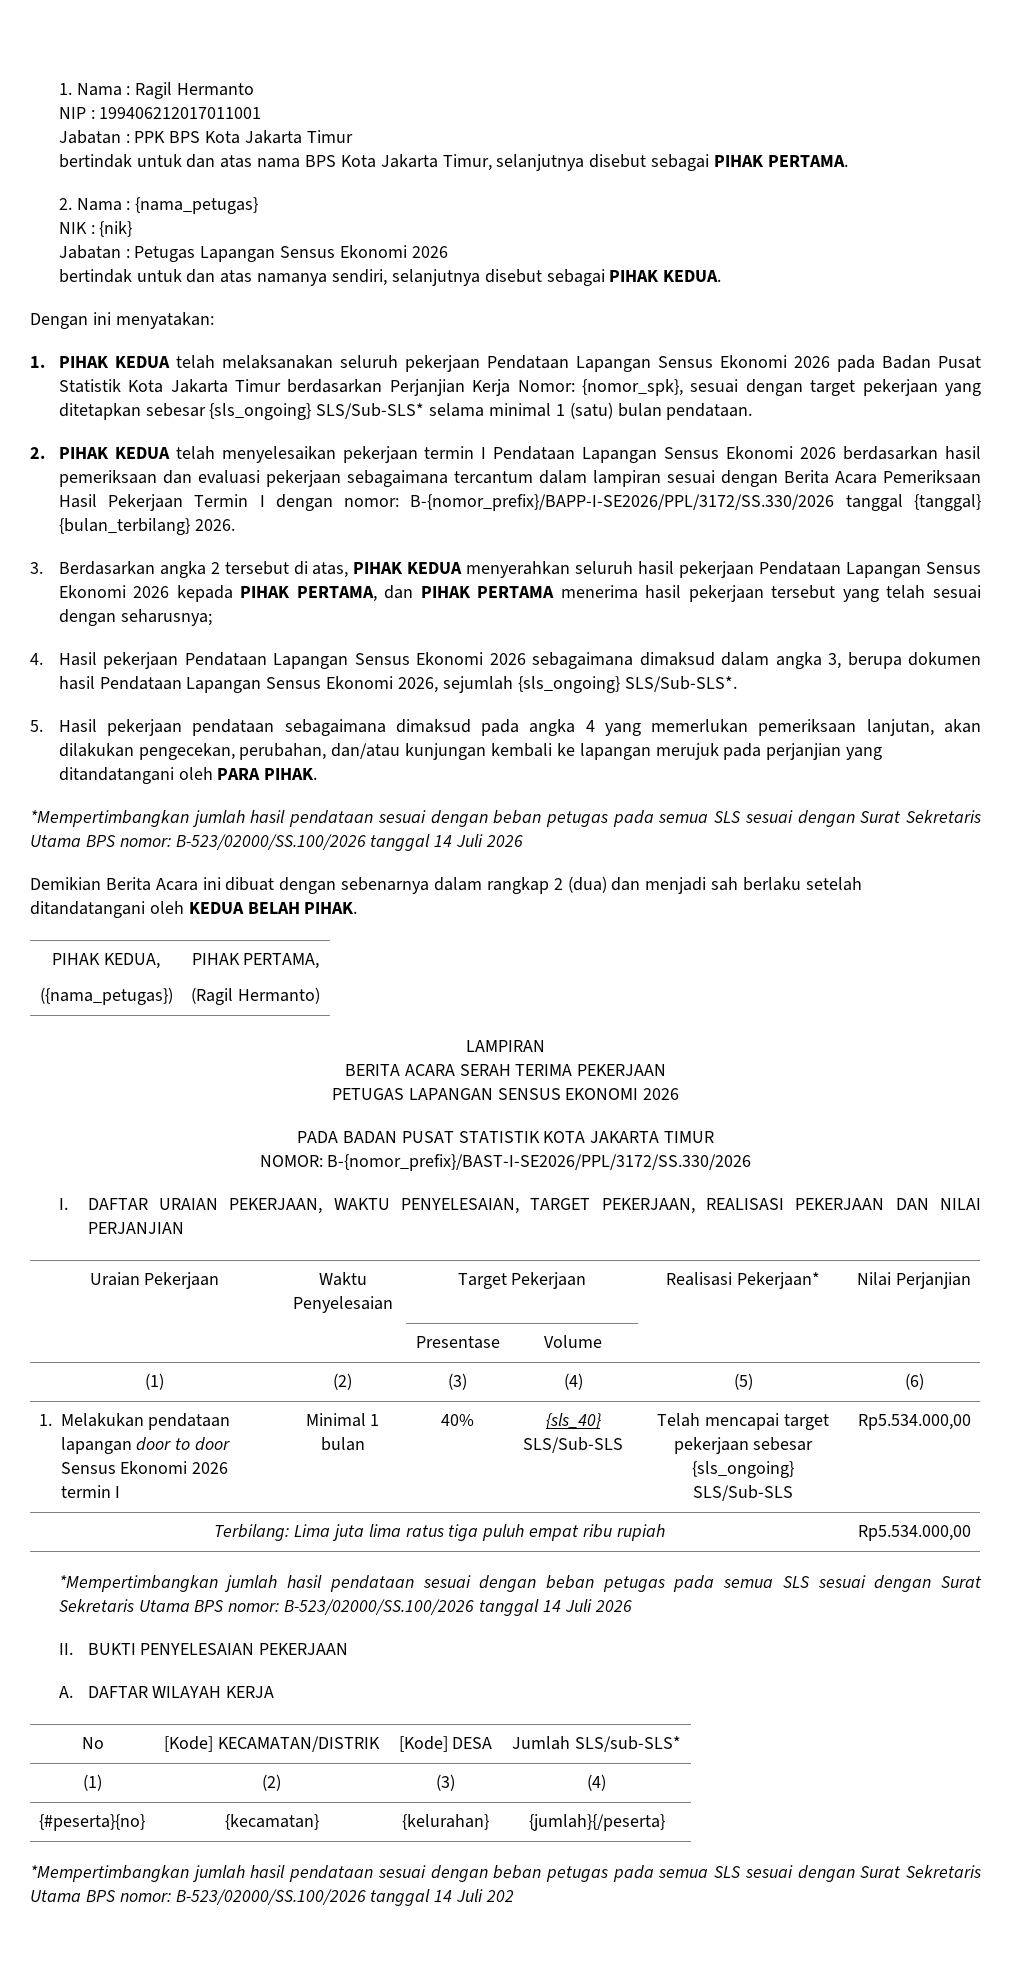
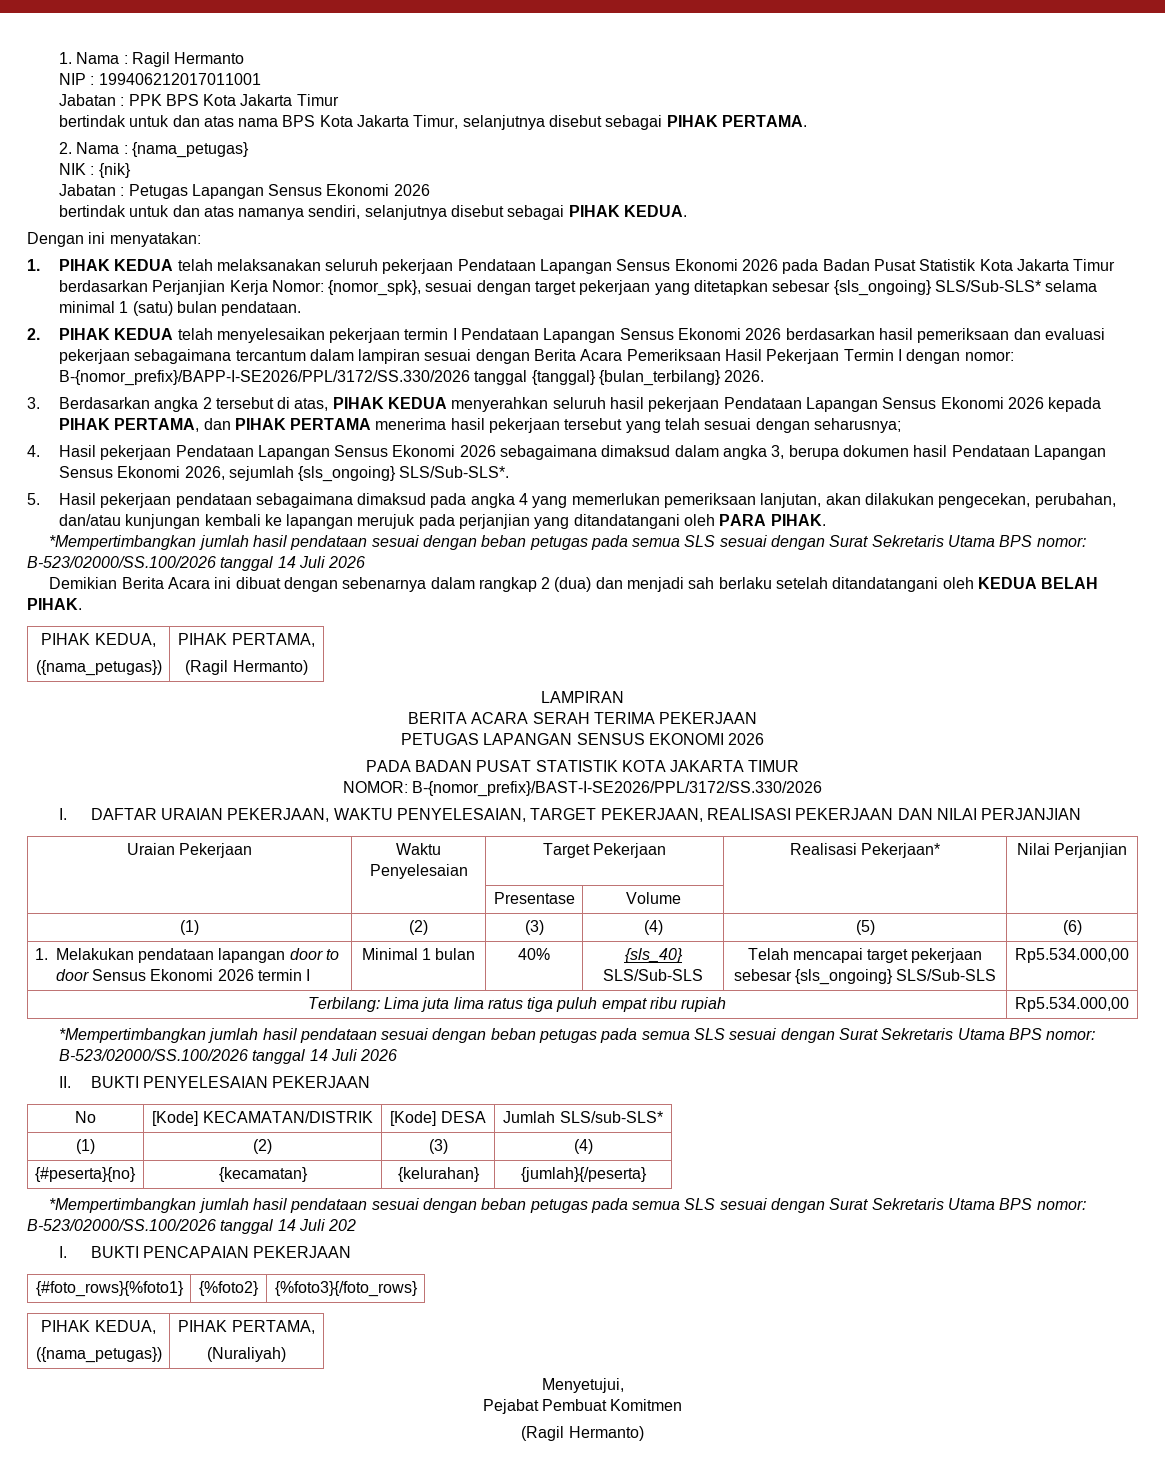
- A. DAFTAR WILAYAH KERJA
+ I. BUKTI PENCAPAIAN PEKERJAAN
+ {#foto_rows}{%foto1} | {%foto2} | {%foto3}{/foto_rows}
+ PIHAK KEDUA,
+ ({nama_petugas}) | PIHAK PERTAMA,
+ (Nuraliyah)
+ Menyetujui,
+ Pejabat Pembuat Komitmen
+ (Ragil Hermanto)

